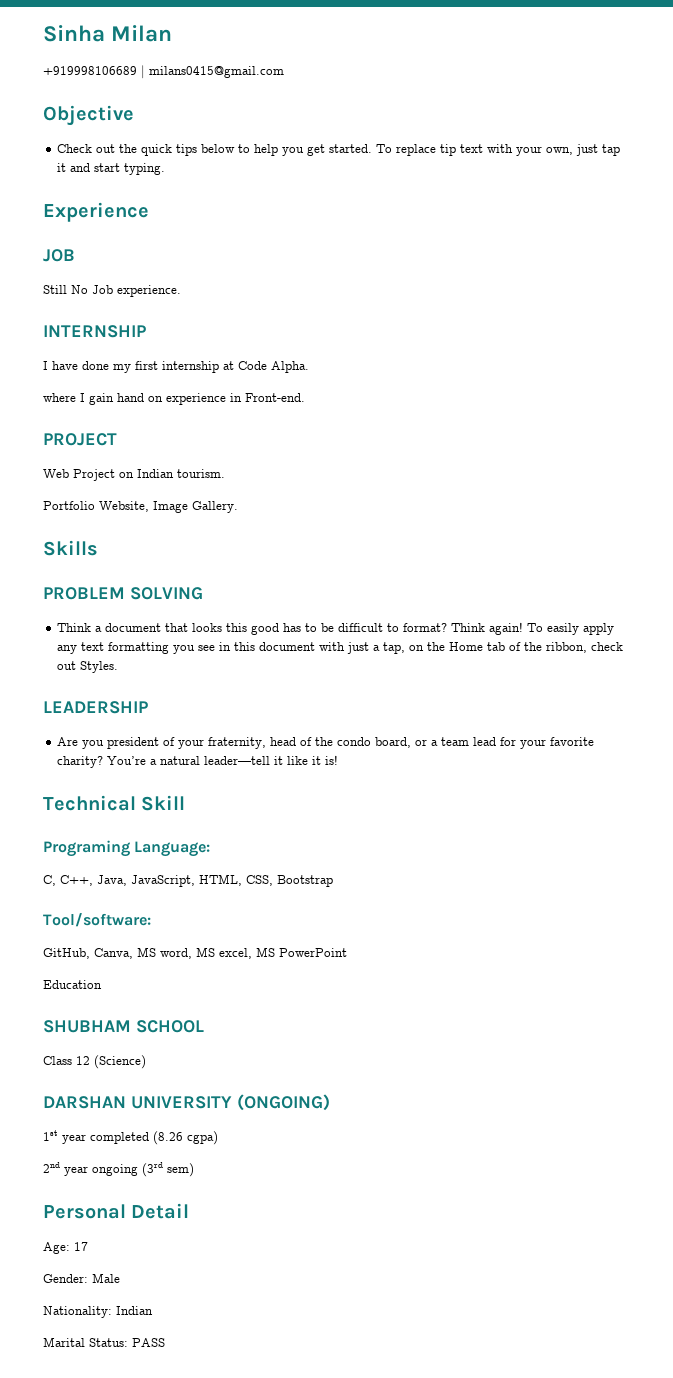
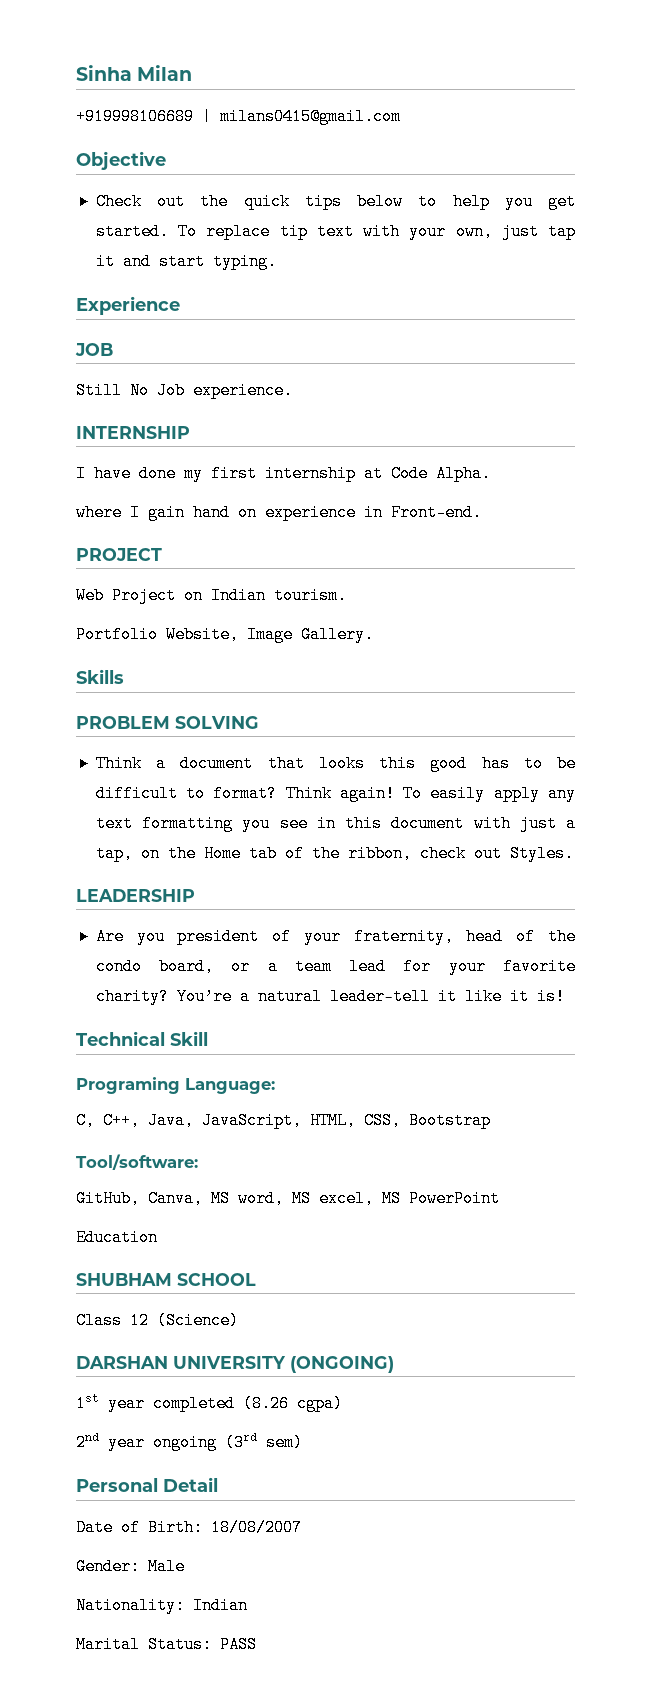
- Age: 17
+ Date of Birth: 18/08/2007

